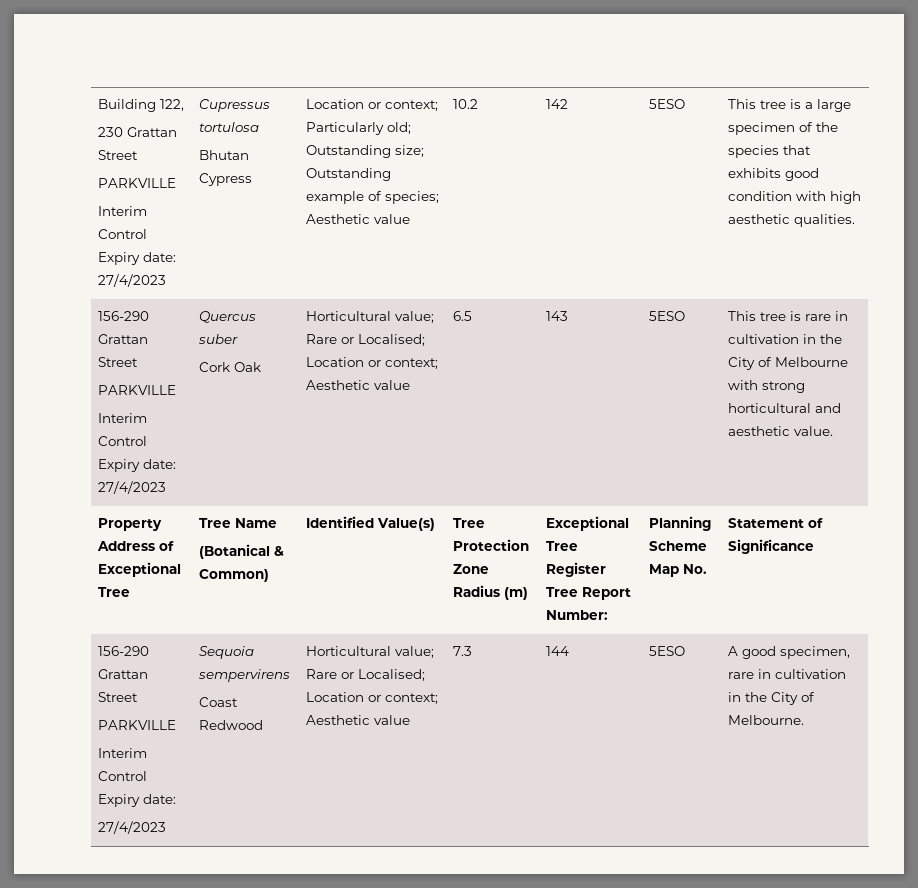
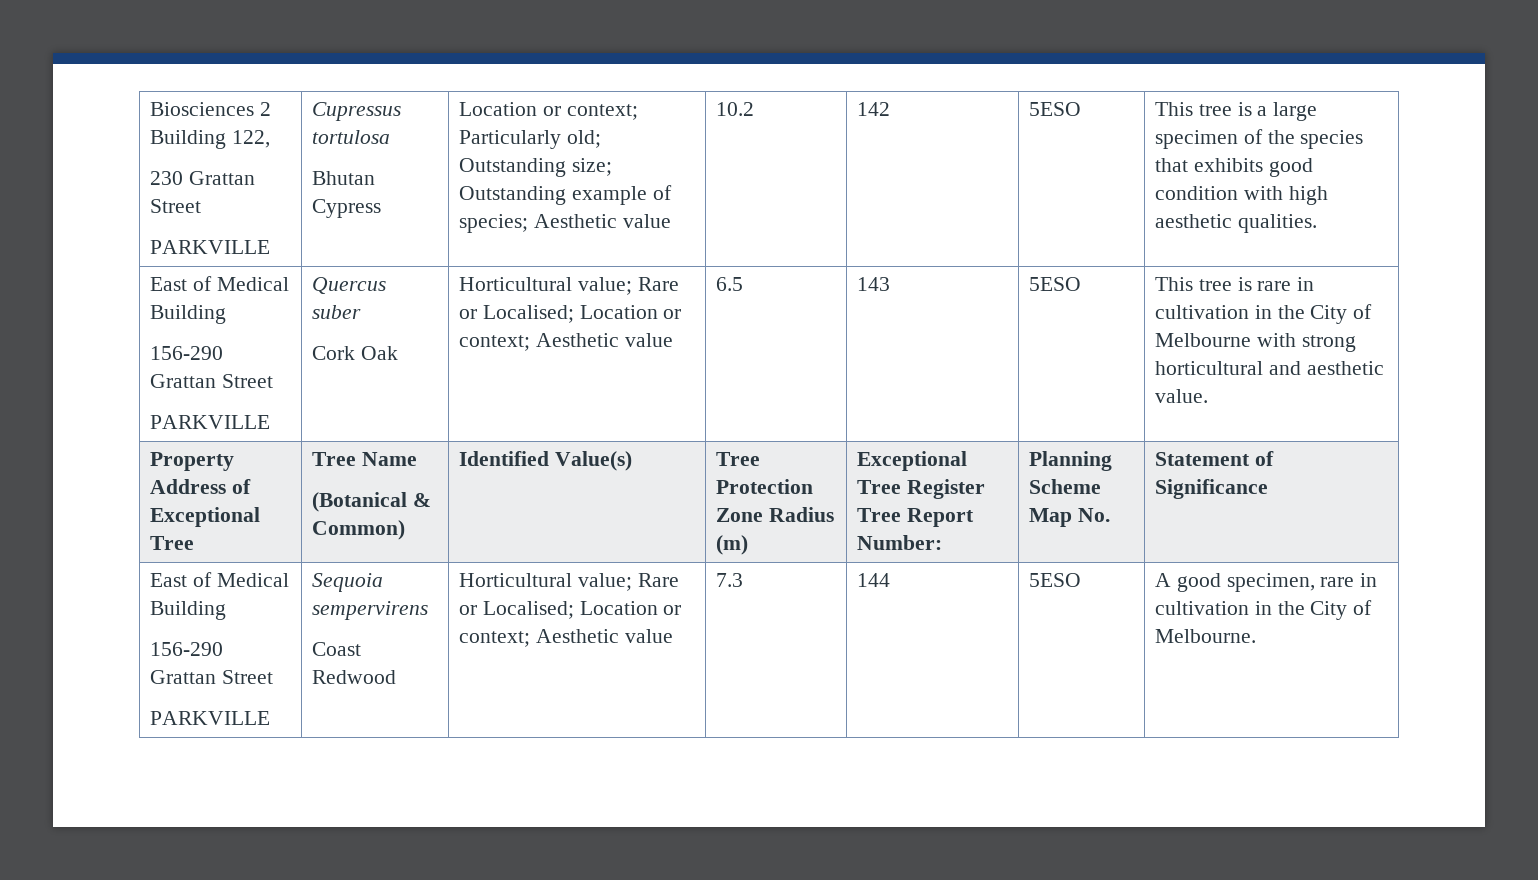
- Building 122,
+ Biosciences 2 Building 122,
  230 Grattan Street
  PARKVILLE
- Interim Control Expiry date: 27/4/2023
  This tree is a large specimen of the species that exhibits good condition with high aesthetic qualities.
+ East of Medical Building
  156-290 Grattan Street
  PARKVILLE
- Interim Control Expiry date: 27/4/2023
  Property Address of Exceptional Tree | Tree Name
  (Botanical & Common) | Identified Value(s) | Tree Protection Zone Radius (m) | Exceptional Tree Register Tree Report Number: | Planning Scheme Map No. | Statement of Significance
+ East of Medical Building
  156-290 Grattan Street
- PARKVILLE
- Interim Control Expiry date:
- 27/4/2023 | Sequoia sempervirens
+ PARKVILLE | Sequoia sempervirens

